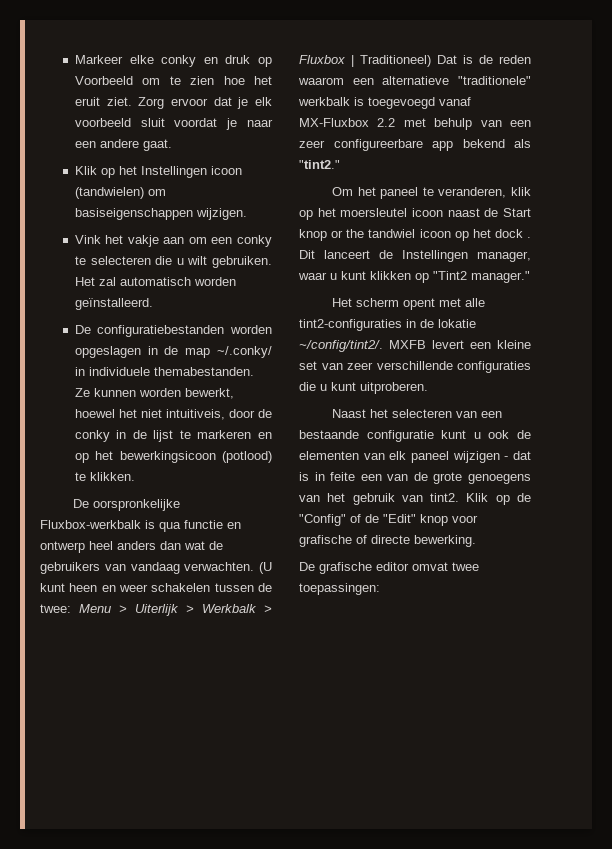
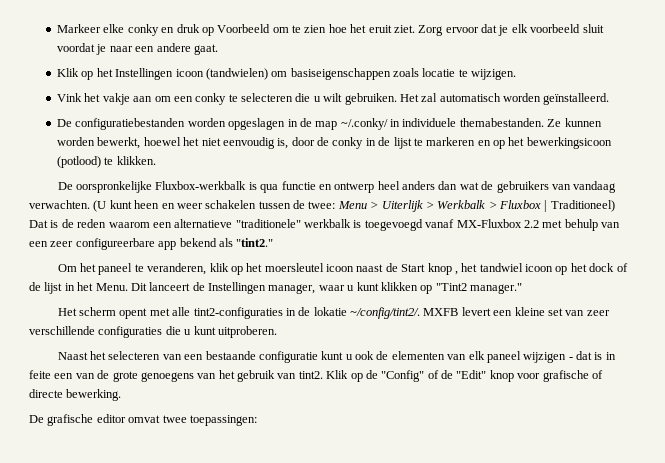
- Klik op het Instellingen icoon (tandwielen) om basiseigenschappen wijzigen.
+ Klik op het Instellingen icoon (tandwielen) om basiseigenschappen zoals locatie te wijzigen.
- Ze kunnen worden bewerkt, hoewel het niet intuitiveis, door de conky in de lijst te markeren en op het bewerkingsicoon (potlood) te klikken.
+ Ze kunnen worden bewerkt, hoewel het niet eenvoudig is, door de conky in de lijst te markeren en op het bewerkingsicoon (potlood) te klikken.
- Om het paneel te veranderen, klik op het moersleutel icoon naast de Start knop or the tandwiel icoon op het dock .
+ Om het paneel te veranderen, klik op het moersleutel icoon naast de Start knop , het tandwiel icoon op het dock of de lijst in het Menu.

